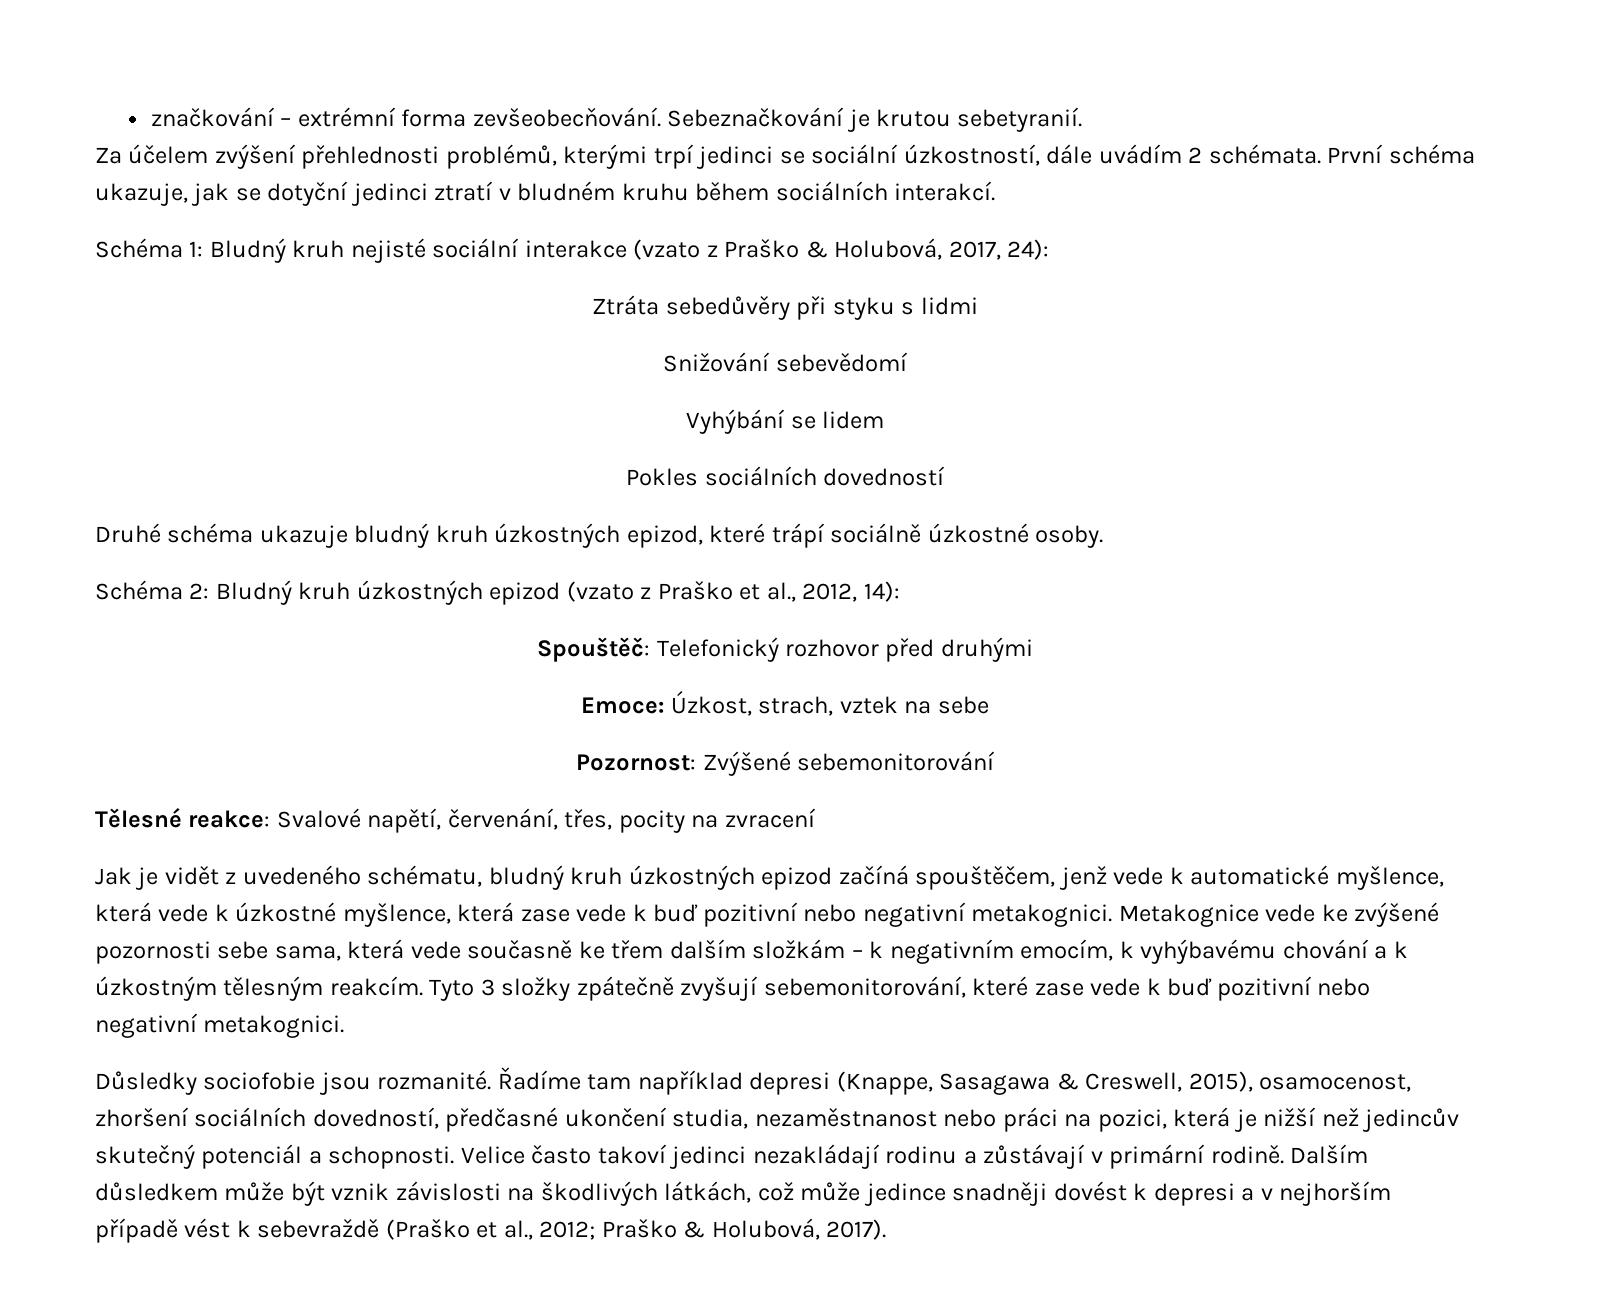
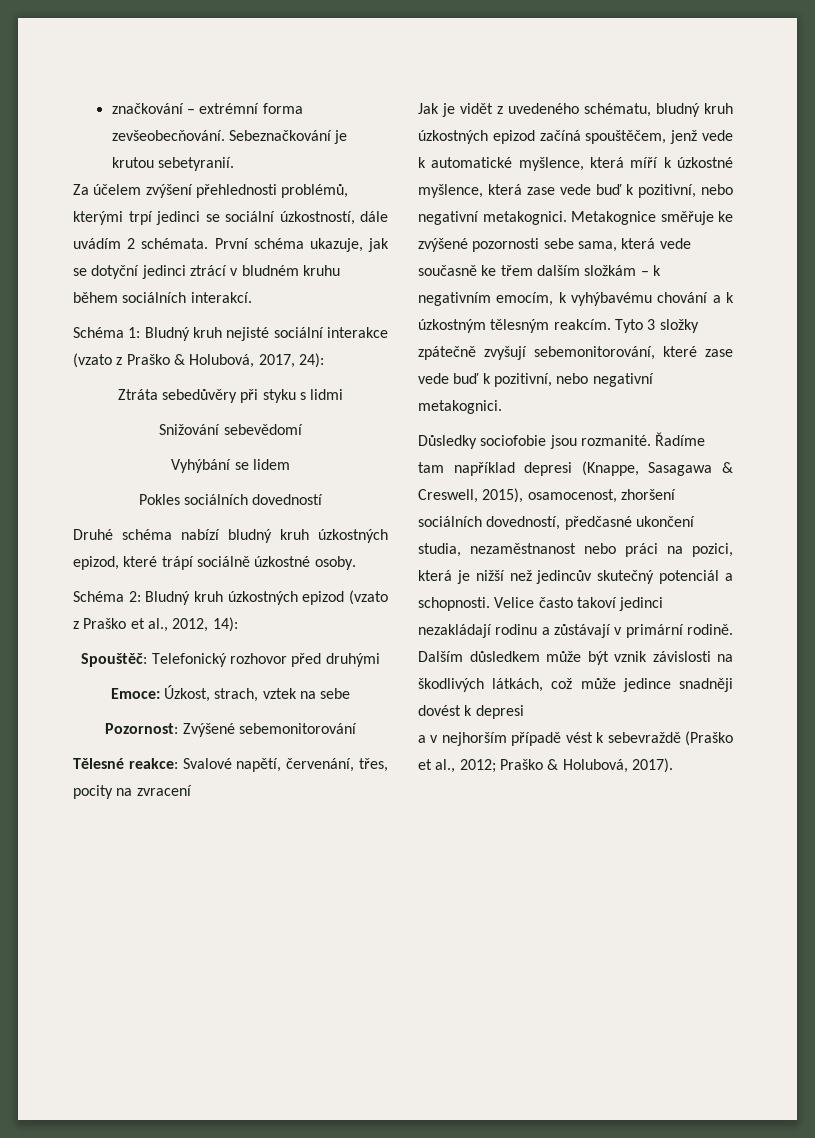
- První schéma ukazuje, jak se dotyční jedinci ztratí v bludném kruhu během sociálních interakcí.
+ První schéma ukazuje, jak se dotyční jedinci ztrácí v bludném kruhu během sociálních interakcí.
- Druhé schéma ukazuje bludný kruh úzkostných epizod, které trápí sociálně úzkostné osoby.
+ Druhé schéma nabízí bludný kruh úzkostných epizod, které trápí sociálně úzkostné osoby.
- Jak je vidět z uvedeného schématu, bludný kruh úzkostných epizod začíná spouštěčem, jenž vede k automatické myšlence, která vede k úzkostné myšlence, která zase vede k buď pozitivní nebo negativní metakognici.
+ Jak je vidět z uvedeného schématu, bludný kruh úzkostných epizod začíná spouštěčem, jenž vede k automatické myšlence, která míří k úzkostné myšlence, která zase vede buď k pozitivní, nebo negativní metakognici.
- Metakognice vede ke zvýšené pozornosti sebe sama, která vede současně ke třem dalším složkám – k negativním emocím, k vyhýbavému chování a k úzkostným tělesným reakcím.
+ Metakognice směřuje ke zvýšené pozornosti sebe sama, která vede současně ke třem dalším složkám – k negativním emocím, k vyhýbavému chování a k úzkostným tělesným reakcím.
- Tyto 3 složky zpátečně zvyšují sebemonitorování, které zase vede k buď pozitivní nebo negativní metakognici.
+ Tyto 3 složky zpátečně zvyšují sebemonitorování, které zase vede buď k pozitivní, nebo negativní metakognici.
- Dalším důsledkem může být vznik závislosti na škodlivých látkách, což může jedince snadněji dovést k depresi a v nejhorším případě vést k sebevraždě (Praško et al., 2012; Praško & Holubová, 2017).
+ Dalším důsledkem může být vznik závislosti na škodlivých látkách, což může jedince snadněji dovést k depresi
+ a v nejhorším případě vést k sebevraždě (Praško et al., 2012; Praško & Holubová, 2017).

